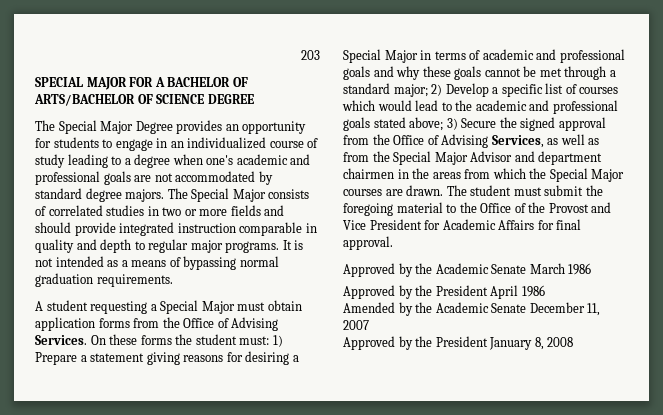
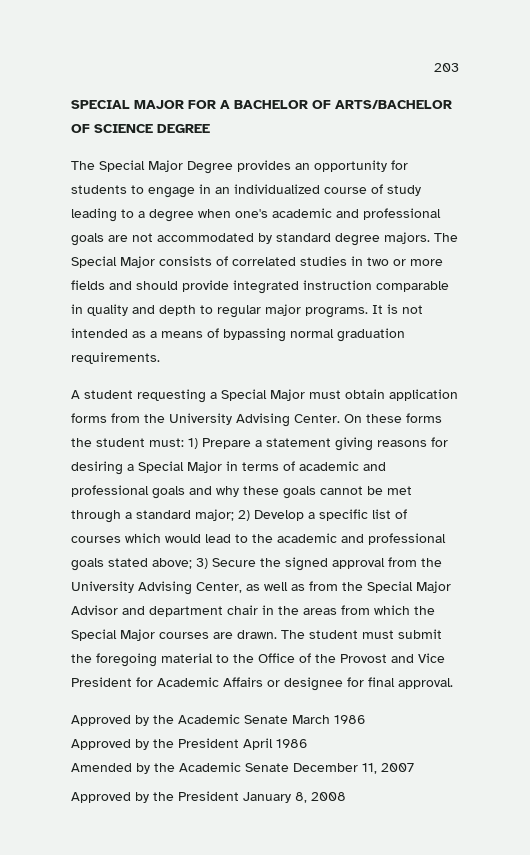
- A student requesting a Special Major must obtain application forms from the Office of Advising Services.
+ A student requesting a Special Major must obtain application forms from the University Advising Center.
- 3) Secure the signed approval from the Office of Advising Services, as well as from the Special Major Advisor and department chairmen in the areas from which the Special Major courses are drawn.
+ 3) Secure the signed approval from the University Advising Center, as well as from the Special Major Advisor and department chair in the areas from which the Special Major courses are drawn.
- The student must submit the foregoing material to the Office of the Provost and Vice President for Academic Affairs for final approval.
+ The student must submit the foregoing material to the Office of the Provost and Vice President for Academic Affairs or designee for final approval.

